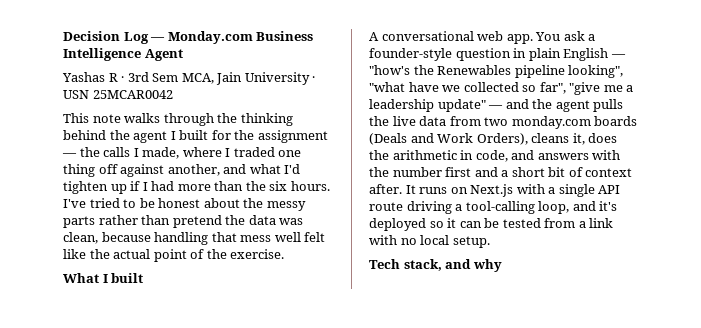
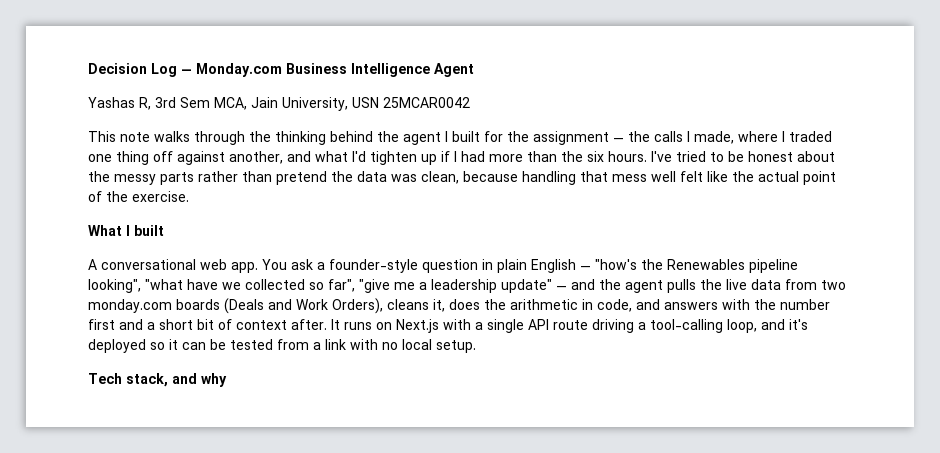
- Yashas R · 3rd Sem MCA, Jain University · USN 25MCAR0042
+ Yashas R, 3rd Sem MCA, Jain University, USN 25MCAR0042

